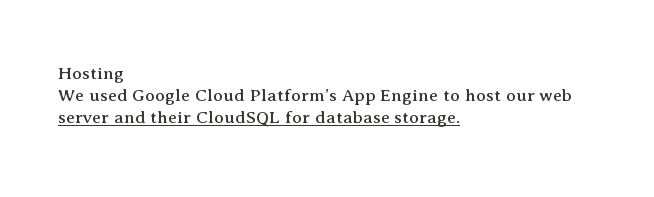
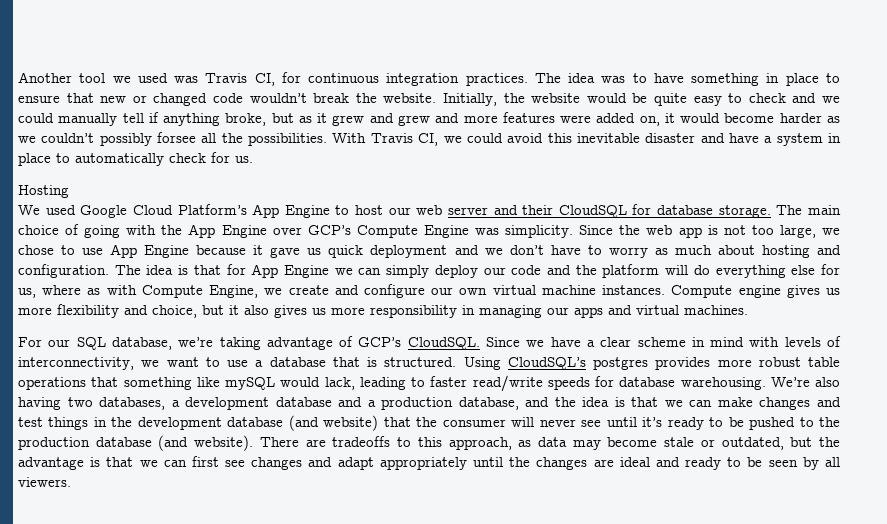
+ Another tool we used was Travis CI, for continuous integration practices. The idea was to have something in place to ensure that new or changed code wouldn’t break the website. Initially, the website would be quite easy to check and we could manually tell if anything broke, but as it grew and grew and more features were added on, it would become harder as we couldn’t possibly forsee all the possibilities. With Travis CI, we could avoid this inevitable disaster and have a system in place to automatically check for us.
+ The main choice of going with the App Engine over GCP’s Compute Engine was simplicity. Since the web app is not too large, we chose to use App Engine because it gave us quick deployment and we don’t have to worry as much about hosting and configuration. The idea is that for App Engine we can simply deploy our code and the platform will do everything else for us, where as with Compute Engine, we create and configure our own virtual machine instances. Compute engine gives us more flexibility and choice, but it also gives us more responsibility in managing our apps and virtual machines.
+ For our SQL database, we’re taking advantage of GCP’s CloudSQL. Since we have a clear scheme in mind with levels of interconnectivity, we want to use a database that is structured. Using CloudSQL’s postgres provides more robust table operations that something like mySQL would lack, leading to faster read/write speeds for database warehousing. We’re also having two databases, a development database and a production database, and the idea is that we can make changes and test things in the development database (and website) that the consumer will never see until it’s ready to be pushed to the production database (and website). There are tradeoffs to this approach, as data may become stale or outdated, but the advantage is that we can first see changes and adapt appropriately until the changes are ideal and ready to be seen by all viewers.

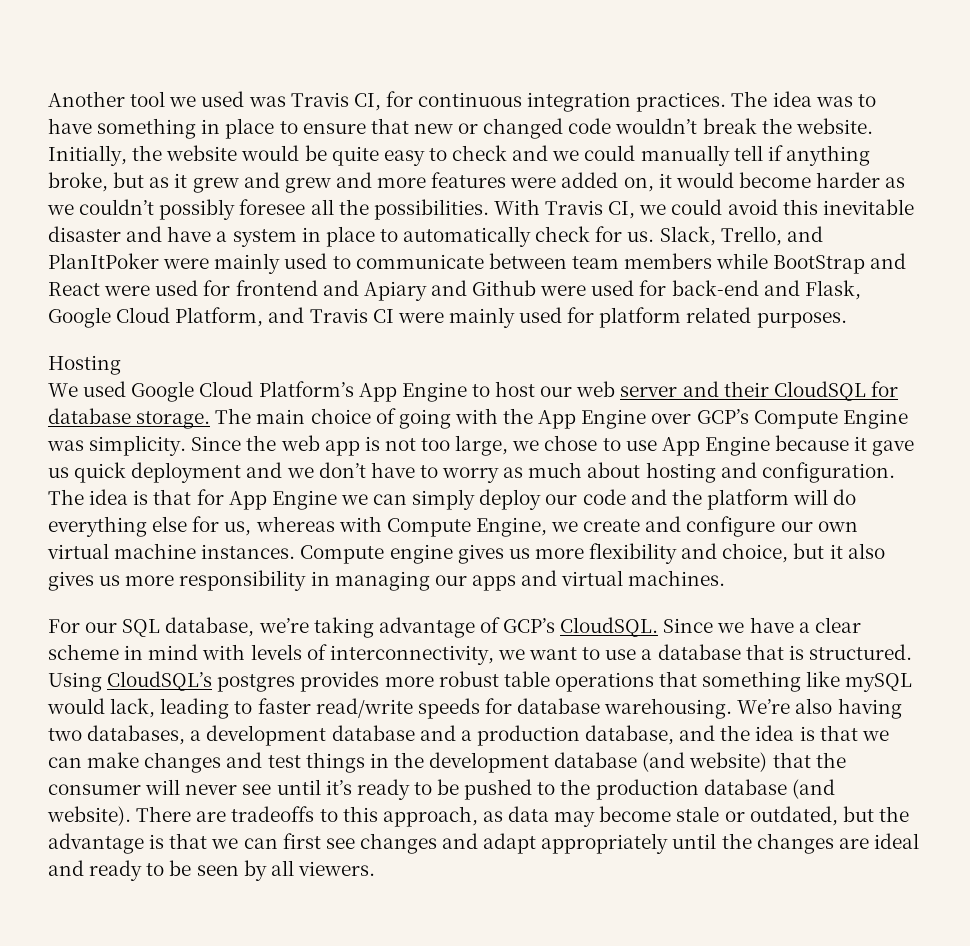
- Initially, the website would be quite easy to check and we could manually tell if anything broke, but as it grew and grew and more features were added on, it would become harder as we couldn’t possibly forsee all the possibilities.
+ Initially, the website would be quite easy to check and we could manually tell if anything broke, but as it grew and grew and more features were added on, it would become harder as we couldn’t possibly foresee all the possibilities.
+ Slack, Trello, and PlanItPoker were mainly used to communicate between team members while BootStrap and React were used for frontend and Apiary and Github were used for back-end and Flask, Google Cloud Platform, and Travis CI were mainly used for platform related purposes.
- The idea is that for App Engine we can simply deploy our code and the platform will do everything else for us, where as with Compute Engine, we create and configure our own virtual machine instances.
+ The idea is that for App Engine we can simply deploy our code and the platform will do everything else for us, whereas with Compute Engine, we create and configure our own virtual machine instances.

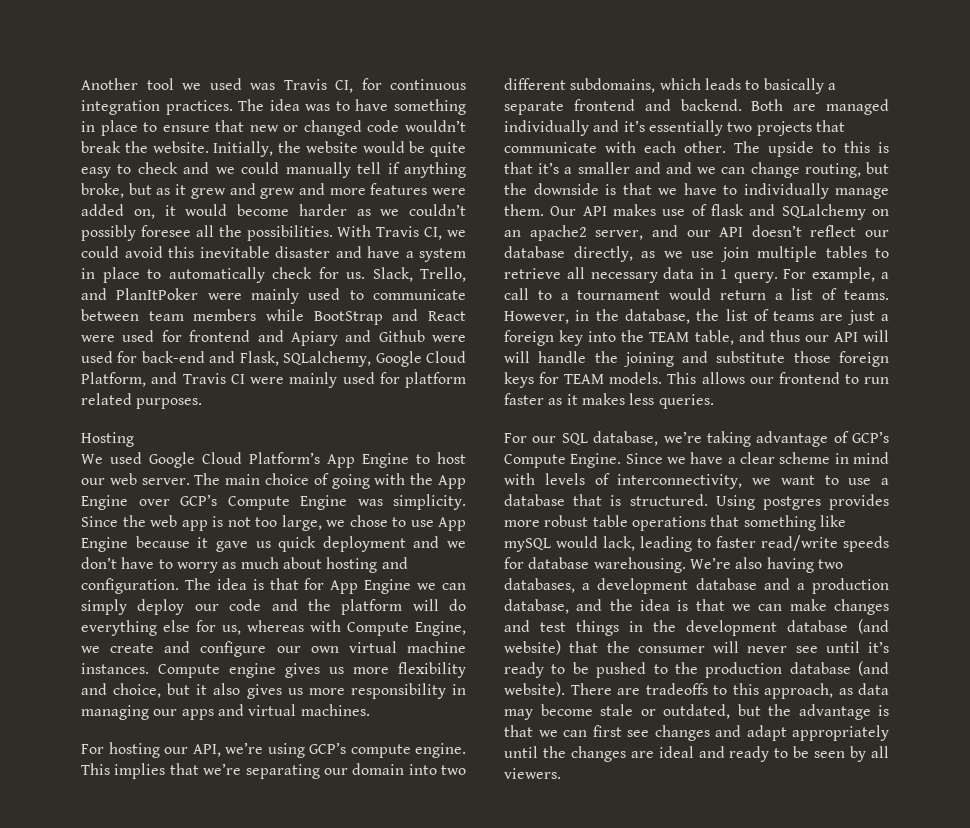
- Slack, Trello, and PlanItPoker were mainly used to communicate between team members while BootStrap and React were used for frontend and Apiary and Github were used for back-end and Flask, Google Cloud Platform, and Travis CI were mainly used for platform related purposes.
+ Slack, Trello, and PlanItPoker were mainly used to communicate between team members while BootStrap and React were used for frontend and Apiary and Github were used for back-end and Flask, SQLalchemy, Google Cloud Platform, and Travis CI were mainly used for platform related purposes.
- We used Google Cloud Platform’s App Engine to host our web server and their CloudSQL for database storage.
+ We used Google Cloud Platform’s App Engine to host our web server.
+ For hosting our API, we’re using GCP’s compute engine. This implies that we’re separating our domain into two different subdomains, which leads to basically a separate frontend and backend. Both are managed individually and it’s essentially two projects that communicate with each other. The upside to this is that it’s a smaller and and we can change routing, but the downside is that we have to individually manage them. Our API makes use of flask and SQLalchemy on an apache2 server, and our API doesn’t reflect our database directly, as we use join multiple tables to retrieve all necessary data in 1 query. For example, a call to a tournament would return a list of teams. However, in the database, the list of teams are just a foreign key into the TEAM table, and thus our API will will handle the joining and substitute those foreign keys for TEAM models. This allows our frontend to run faster as it makes less queries.
- For our SQL database, we’re taking advantage of GCP’s CloudSQL.
+ For our SQL database, we’re taking advantage of GCP’s Compute Engine.
- Using CloudSQL’s postgres provides more robust table operations that something like mySQL would lack, leading to faster read/write speeds for database warehousing.
+ Using postgres provides more robust table operations that something like mySQL would lack, leading to faster read/write speeds for database warehousing.

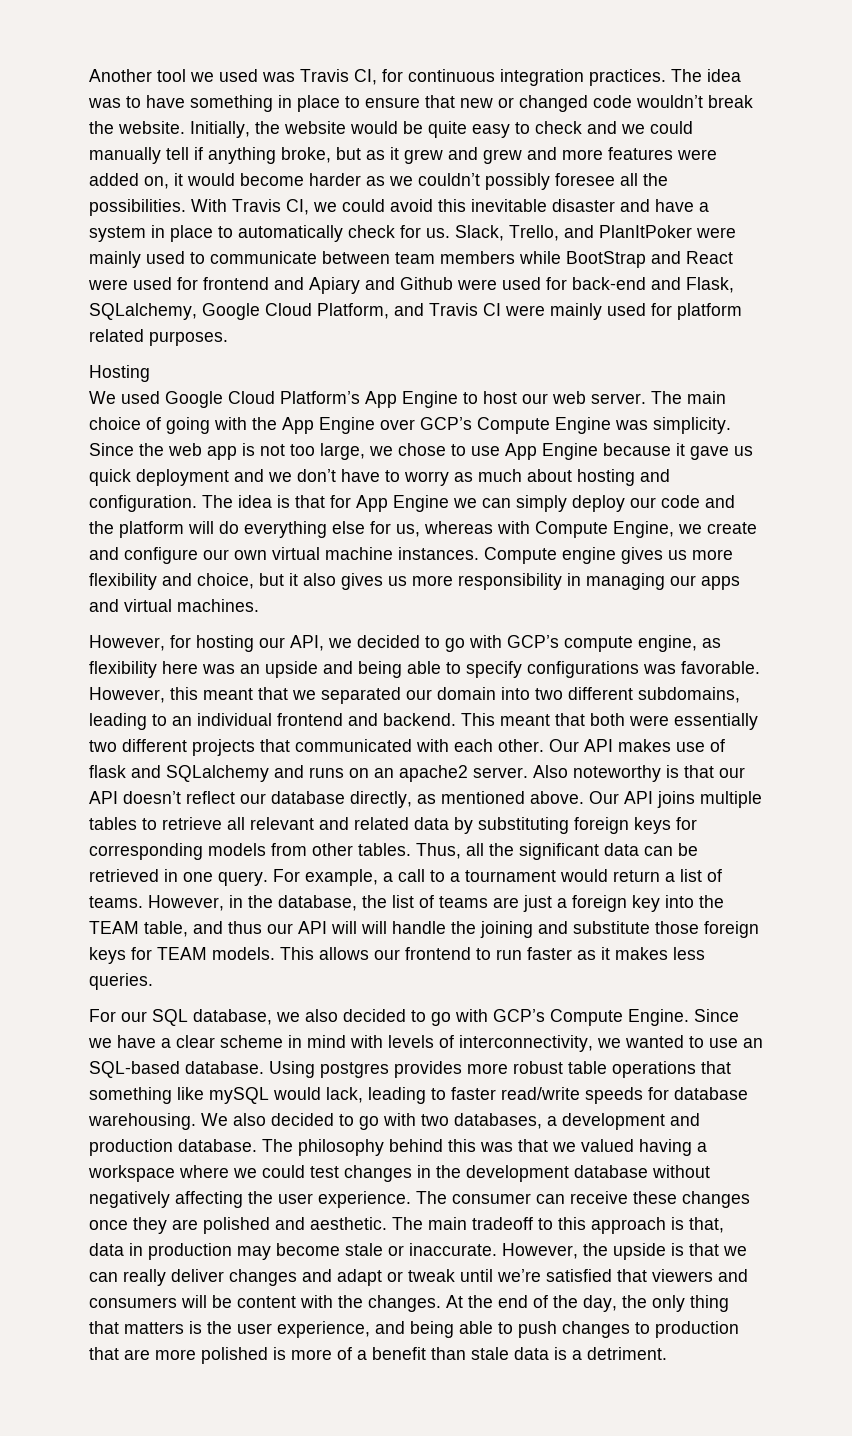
- For hosting our API, we’re using GCP’s compute engine. This implies that we’re separating our domain into two different subdomains, which leads to basically a separate frontend and backend. Both are managed individually and it’s essentially two projects that communicate with each other.
+ However, for hosting our API, we decided to go with GCP’s compute engine, as flexibility here was an upside and being able to specify configurations was favorable. However, this meant that we separated our domain into two different subdomains, leading to an individual frontend and backend. This meant that both were essentially two different projects that communicated with each other.
- The upside to this is that it’s a smaller and and we can change routing, but the downside is that we have to individually manage them.
- Our API makes use of flask and SQLalchemy on an apache2 server, and our API doesn’t reflect our database directly, as we use join multiple tables to retrieve all necessary data in 1 query.
+ Our API makes use of flask and SQLalchemy and runs on an apache2 server. Also noteworthy is that our API doesn’t reflect our database directly, as mentioned above. Our API joins multiple tables to retrieve all relevant and related data by substituting foreign keys for corresponding models from other tables. Thus, all the significant data can be retrieved in one query.
- For our SQL database, we’re taking advantage of GCP’s Compute Engine.
+ For our SQL database, we also decided to go with GCP’s Compute Engine.
- Since we have a clear scheme in mind with levels of interconnectivity, we want to use a database that is structured.
+ Since we have a clear scheme in mind with levels of interconnectivity, we wanted to use an SQL-based database.
- We’re also having two databases, a development database and a production database, and the idea is that we can make changes and test things in the development database (and website) that the consumer will never see until it’s ready to be pushed to the production database (and website). There are tradeoffs to this approach, as data may become stale or outdated, but the advantage is that we can first see changes and adapt appropriately until the changes are ideal and ready to be seen by all viewers.
+ We also decided to go with two databases, a development and production database. The philosophy behind this was that we valued having a workspace where we could test changes in the development database without negatively affecting the user experience. The consumer can receive these changes once they are polished and aesthetic. The main tradeoff to this approach is that, data in production may become stale or inaccurate. However, the upside is that we can really deliver changes and adapt or tweak until we’re satisfied that viewers and consumers will be content with the changes. At the end of the day, the only thing that matters is the user experience, and being able to push changes to production that are more polished is more of a benefit than stale data is a detriment.

